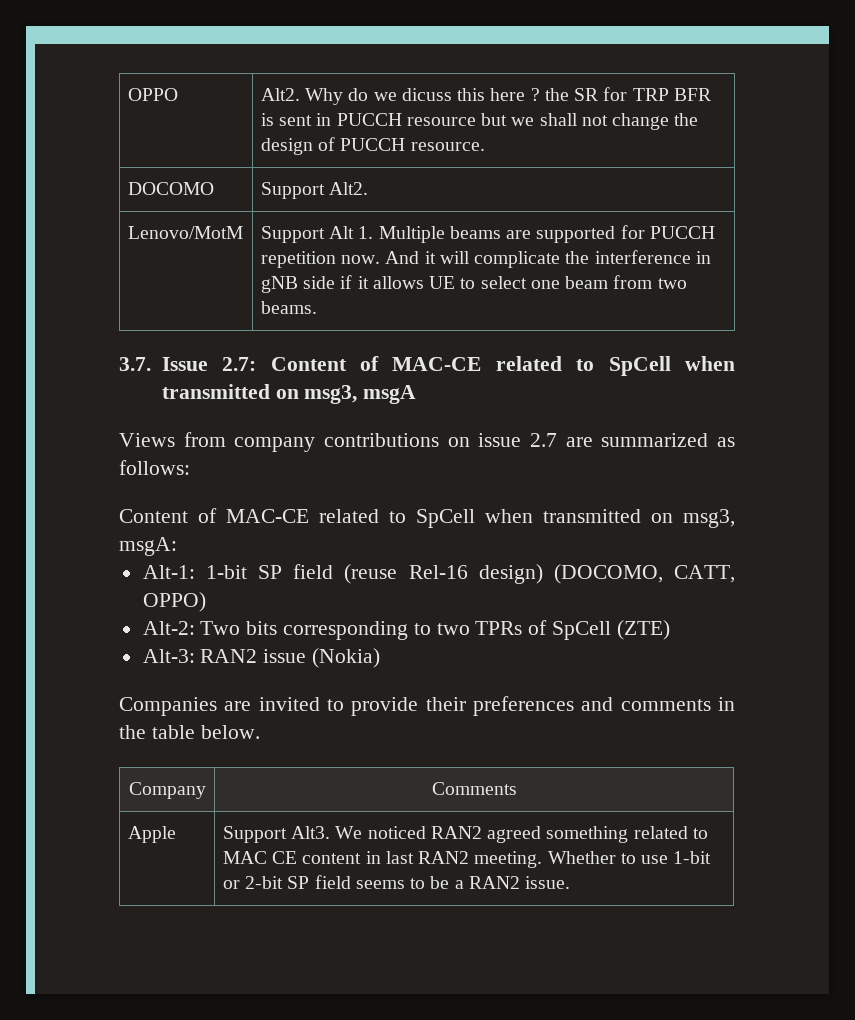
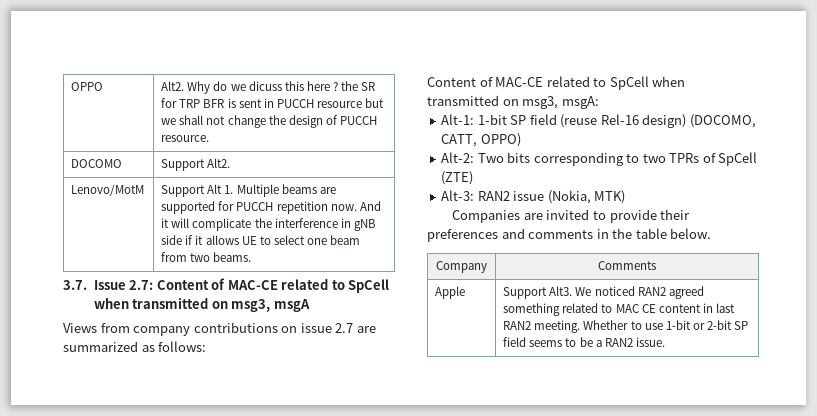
- Alt-3: RAN2 issue (Nokia)
+ Alt-3: RAN2 issue (Nokia, MTK)

